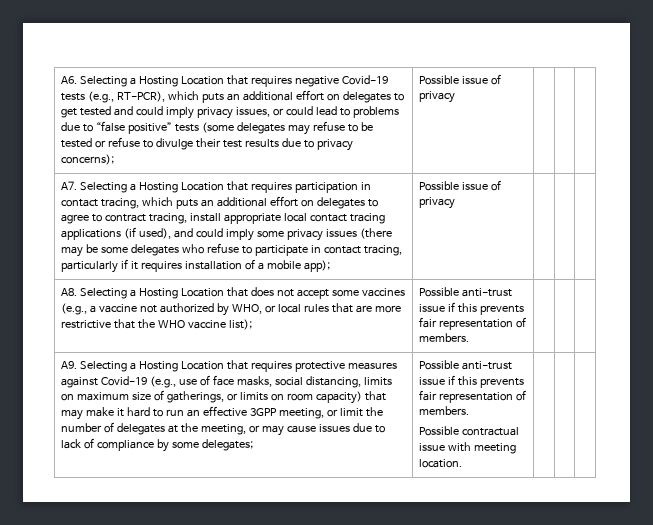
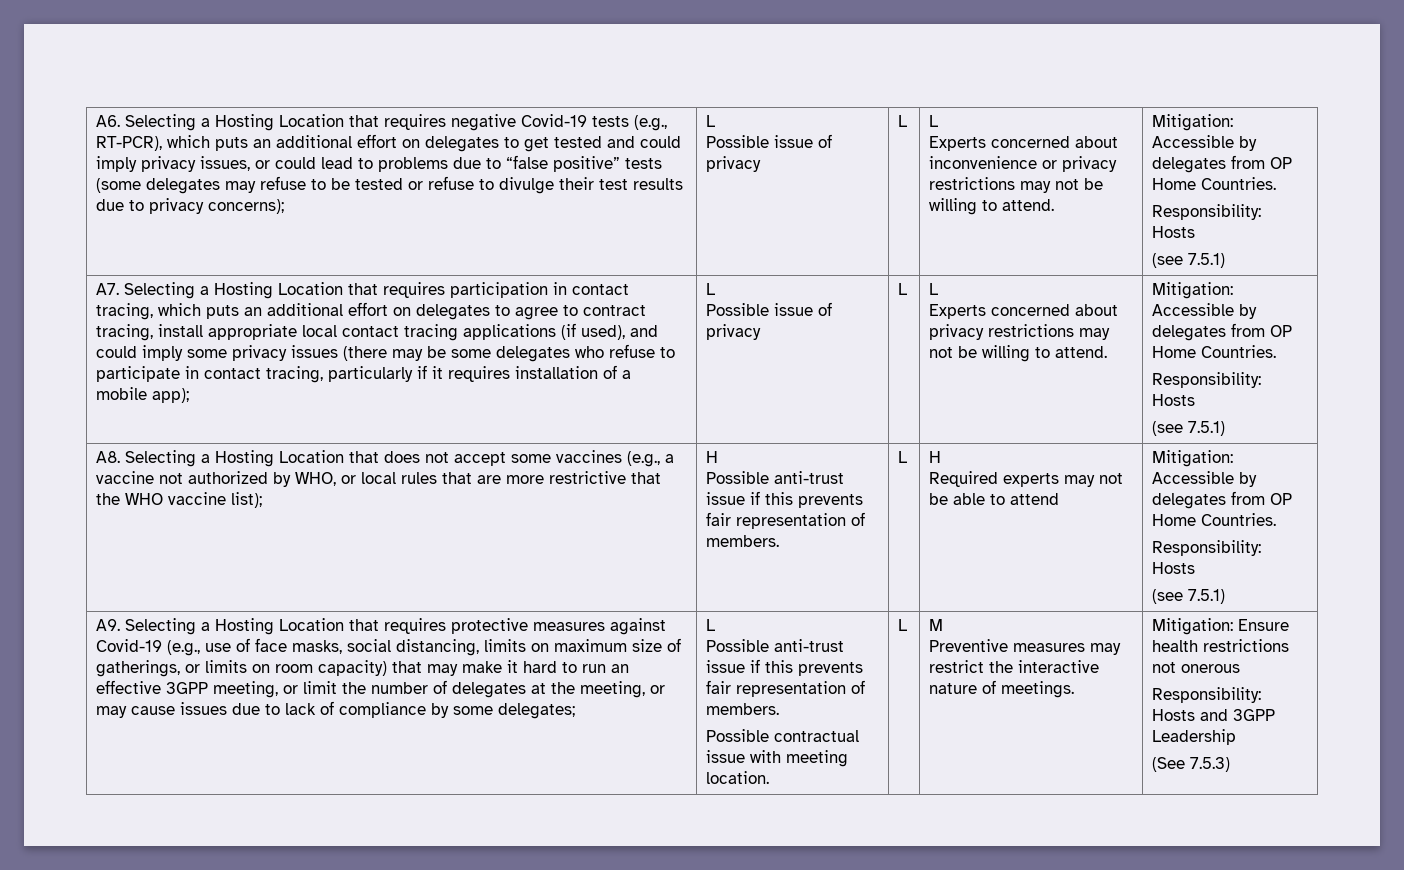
- A6. Selecting a Hosting Location that requires negative Covid-19 tests (e.g., RT-PCR), which puts an additional effort on delegates to get tested and could imply privacy issues, or could lead to problems due to “false positive” tests (some delegates may refuse to be tested or refuse to divulge their test results due to privacy concerns); | Possible issue of privacy
+ A6. Selecting a Hosting Location that requires negative Covid-19 tests (e.g., RT-PCR), which puts an additional effort on delegates to get tested and could imply privacy issues, or could lead to problems due to “false positive” tests (some delegates may refuse to be tested or refuse to divulge their test results due to privacy concerns); | L
+ Possible issue of privacy | L | L
+ Experts concerned about inconvenience or privacy restrictions may not be willing to attend. | Mitigation: Accessible by delegates from OP Home Countries.
+ Responsibility: Hosts
+ (see 7.5.1)
- A7. Selecting a Hosting Location that requires participation in contact tracing, which puts an additional effort on delegates to agree to contract tracing, install appropriate local contact tracing applications (if used), and could imply some privacy issues (there may be some delegates who refuse to participate in contact tracing, particularly if it requires installation of a mobile app); | Possible issue of privacy
+ A7. Selecting a Hosting Location that requires participation in contact tracing, which puts an additional effort on delegates to agree to contract tracing, install appropriate local contact tracing applications (if used), and could imply some privacy issues (there may be some delegates who refuse to participate in contact tracing, particularly if it requires installation of a mobile app); | L
+ Possible issue of privacy | L | L
+ Experts concerned about privacy restrictions may not be willing to attend. | Mitigation: Accessible by delegates from OP Home Countries.
+ Responsibility: Hosts
+ (see 7.5.1)
- A8. Selecting a Hosting Location that does not accept some vaccines (e.g., a vaccine not authorized by WHO, or local rules that are more restrictive that the WHO vaccine list);
+ A8. Selecting a Hosting Location that does not accept some vaccines (e.g., a vaccine not authorized by WHO, or local rules that are more restrictive that the WHO vaccine list); | H
+ L | H
+ Required experts may not be able to attend | Mitigation: Accessible by delegates from OP Home Countries.
+ Responsibility: Hosts
+ (see 7.5.1)
- A9. Selecting a Hosting Location that requires protective measures against Covid-19 (e.g., use of face masks, social distancing, limits on maximum size of gatherings, or limits on room capacity) that may make it hard to run an effective 3GPP meeting, or limit the number of delegates at the meeting, or may cause issues due to lack of compliance by some delegates;
+ A9. Selecting a Hosting Location that requires protective measures against Covid-19 (e.g., use of face masks, social distancing, limits on maximum size of gatherings, or limits on room capacity) that may make it hard to run an effective 3GPP meeting, or limit the number of delegates at the meeting, or may cause issues due to lack of compliance by some delegates; | L
+ L | M
+ Preventive measures may restrict the interactive nature of meetings. | Mitigation: Ensure health restrictions not onerous
+ Responsibility: Hosts and 3GPP Leadership
+ (See 7.5.3)

